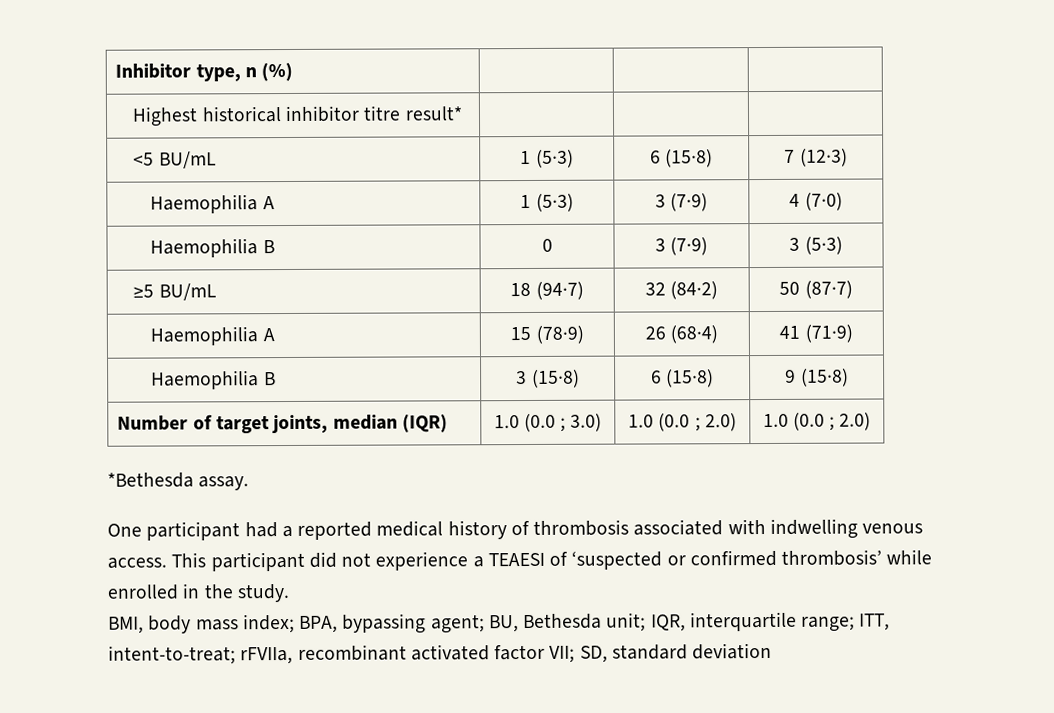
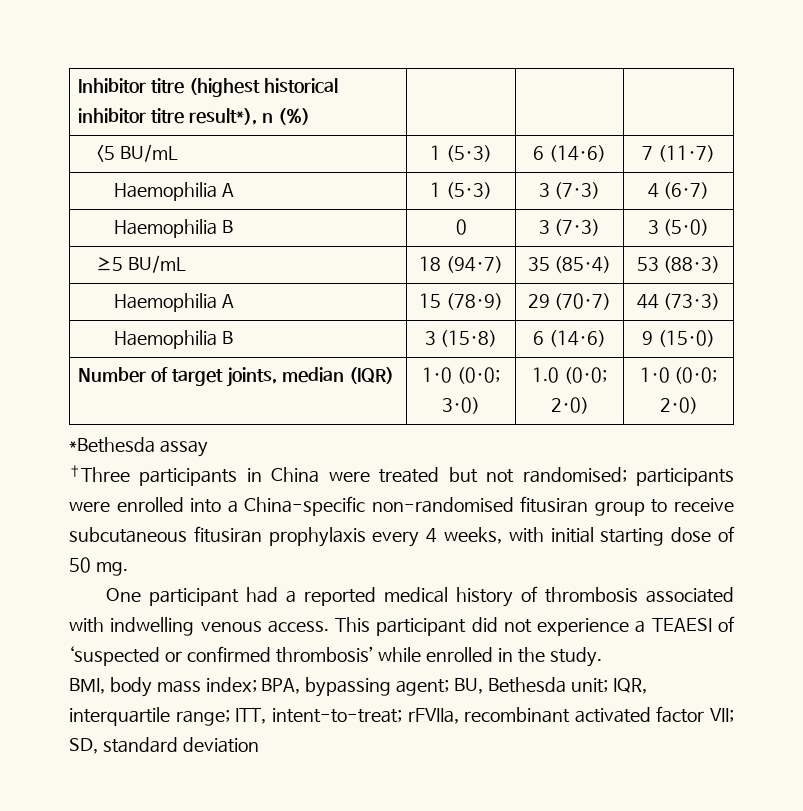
- Inhibitor type, n (%) | | |
- Highest historical inhibitor titre result* | | |
+ Inhibitor titre (highest historical inhibitor titre result*), n (%) | | |
- <5 BU/mL | 1 (5·3) | 6 (15·8) | 7 (12·3)
+ <5 BU/mL | 1 (5·3) | 6 (14·6) | 7 (11·7)
- Haemophilia A | 1 (5·3) | 3 (7·9) | 4 (7·0)
+ Haemophilia A | 1 (5·3) | 3 (7·3) | 4 (6·7)
- Haemophilia B | 0 | 3 (7·9) | 3 (5·3)
+ Haemophilia B | 0 | 3 (7·3) | 3 (5·0)
- ≥5 BU/mL | 18 (94·7) | 32 (84·2) | 50 (87·7)
+ ≥5 BU/mL | 18 (94·7) | 35 (85·4) | 53 (88·3)
- Haemophilia A | 15 (78·9) | 26 (68·4) | 41 (71·9)
+ Haemophilia A | 15 (78·9) | 29 (70·7) | 44 (73·3)
- Haemophilia B | 3 (15·8) | 6 (15·8) | 9 (15·8)
+ Haemophilia B | 3 (15·8) | 6 (14·6) | 9 (15·0)
- Number of target joints, median (IQR) | 1.0 (0.0 ; 3.0) | 1.0 (0.0 ; 2.0) | 1.0 (0.0 ; 2.0)
- *Bethesda assay.
+ Number of target joints, median (IQR) | 1·0 (0·0; 3·0) | 1.0 (0·0; 2·0) | 1·0 (0·0; 2·0)
+ *Bethesda assay
+ †Three participants in China were treated but not randomised; participants were enrolled into a China-specific non-randomised fitusiran group to receive subcutaneous fitusiran prophylaxis every 4 weeks, with initial starting dose of 50 mg.

